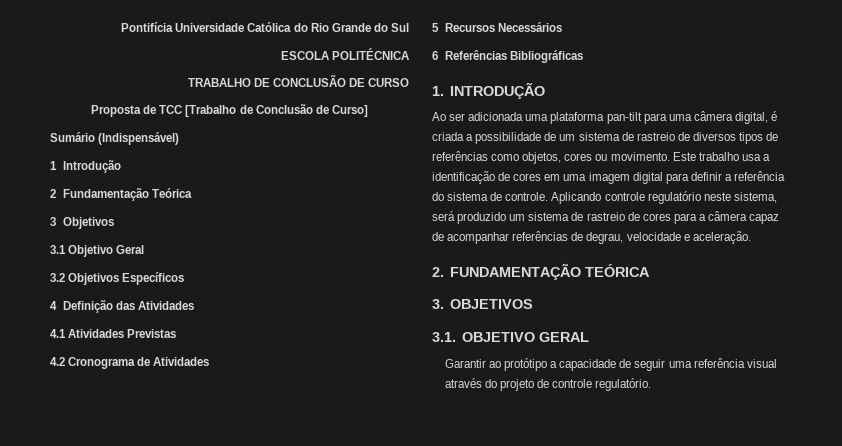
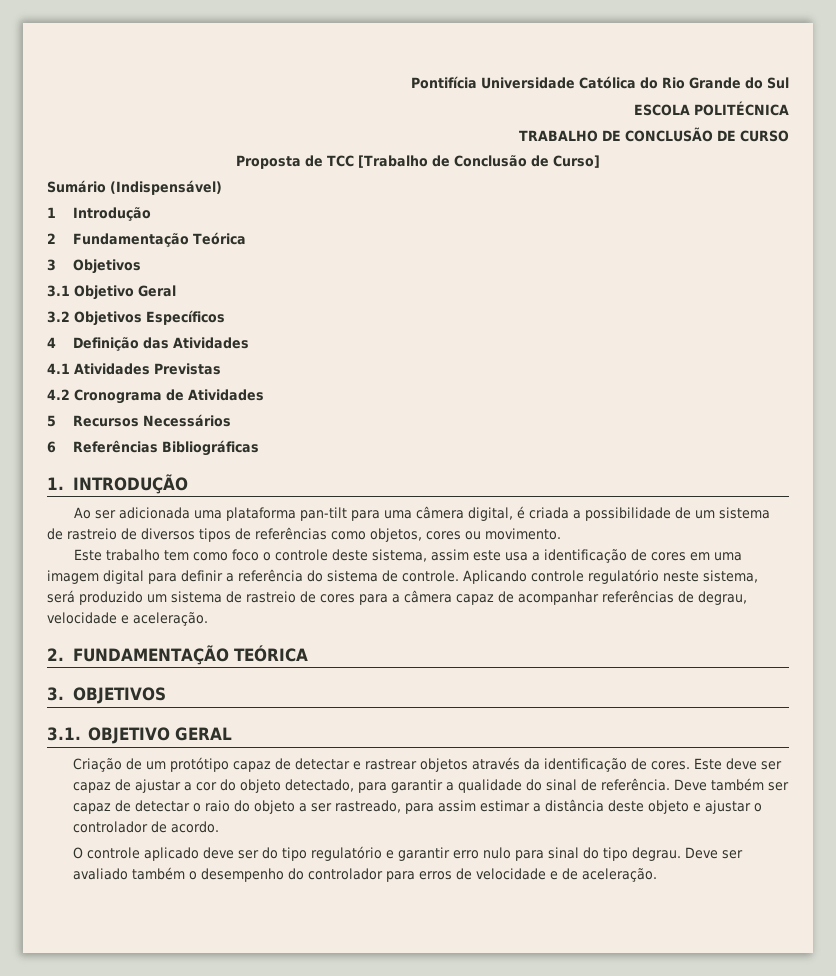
- Ao ser adicionada uma plataforma pan-tilt para uma câmera digital, é criada a possibilidade de um sistema de rastreio de diversos tipos de referências como objetos, cores ou movimento. Este trabalho usa a identificação de cores em uma imagem digital para definir a referência do sistema de controle.
+ Ao ser adicionada uma plataforma pan-tilt para uma câmera digital, é criada a possibilidade de um sistema de rastreio de diversos tipos de referências como objetos, cores ou movimento.
+ Este trabalho tem como foco o controle deste sistema, assim este usa a identificação de cores em uma imagem digital para definir a referência do sistema de controle.
- Garantir ao protótipo a capacidade de seguir uma referência visual através do projeto de controle regulatório.
+ Criação de um protótipo capaz de detectar e rastrear objetos através da identificação de cores. Este deve ser capaz de ajustar a cor do objeto detectado, para garantir a qualidade do sinal de referência. Deve também ser capaz de detectar o raio do objeto a ser rastreado, para assim estimar a distância deste objeto e ajustar o controlador de acordo.
+ O controle aplicado deve ser do tipo regulatório e garantir erro nulo para sinal do tipo degrau. Deve ser avaliado também o desempenho do controlador para erros de velocidade e de aceleração.

